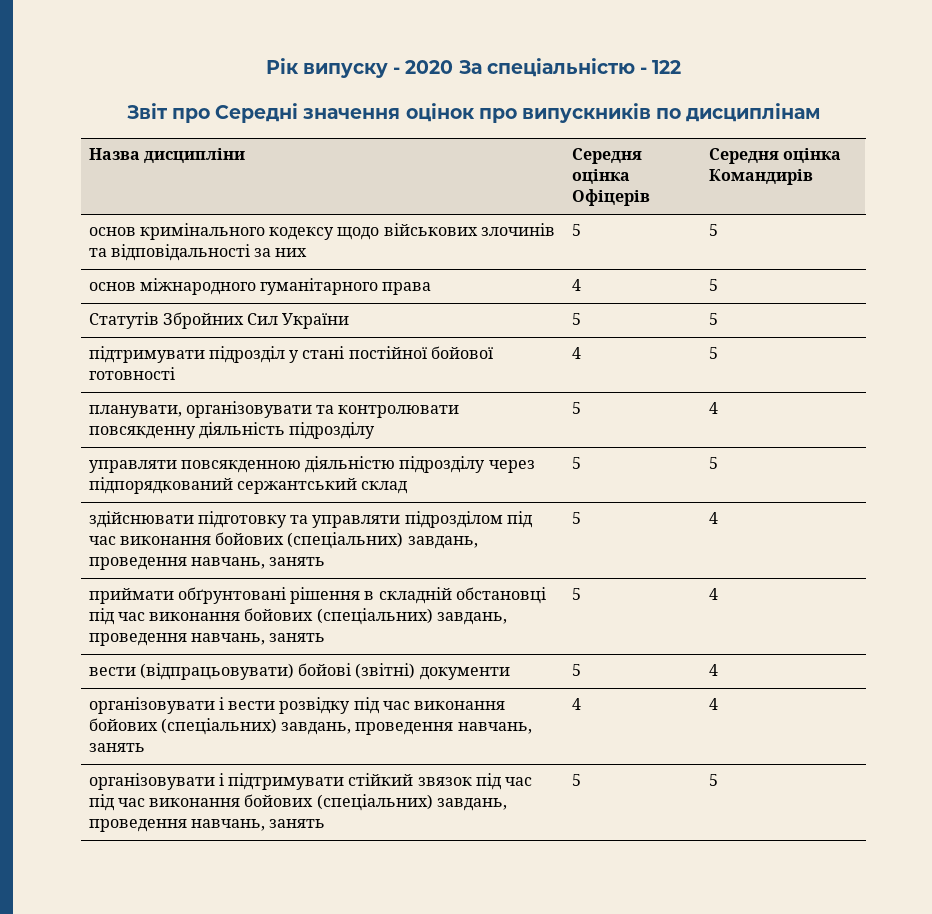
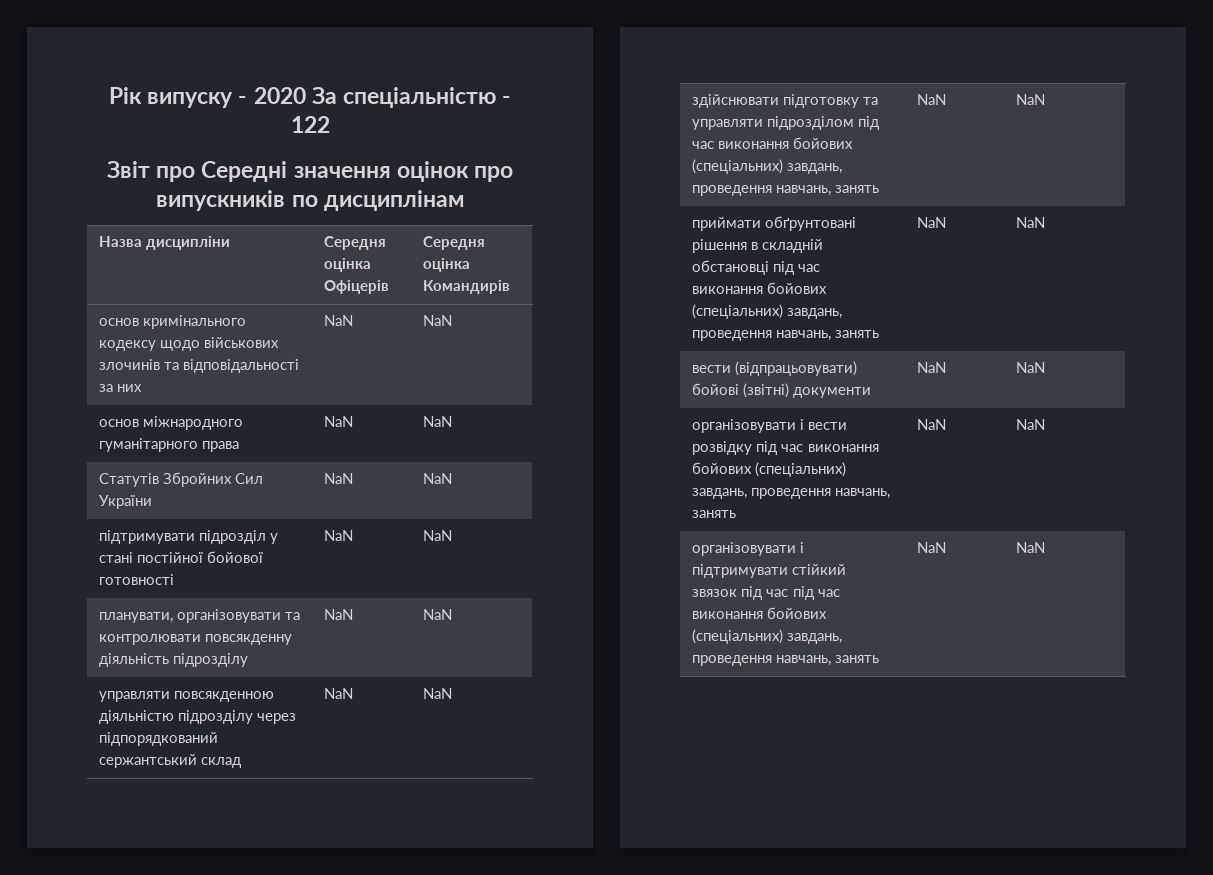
- основ кримінального кодексу щодо військових злочинів та відповідальності за них | 5 | 5
+ основ кримінального кодексу щодо військових злочинів та відповідальності за них | NaN | NaN
- основ міжнародного гуманітарного права | 4 | 5
+ основ міжнародного гуманітарного права | NaN | NaN
- Статутів Збройних Сил України | 5 | 5
+ Статутів Збройних Сил України | NaN | NaN
- підтримувати підрозділ у стані постійної бойової готовності | 4 | 5
+ підтримувати підрозділ у стані постійної бойової готовності | NaN | NaN
- планувати, організовувати та контролювати повсякденну діяльність підрозділу | 5 | 4
+ планувати, організовувати та контролювати повсякденну діяльність підрозділу | NaN | NaN
- управляти повсякденною діяльністю підрозділу через підпорядкований сержантський склад | 5 | 5
+ управляти повсякденною діяльністю підрозділу через підпорядкований сержантський склад | NaN | NaN
- здійснювати підготовку та управляти підрозділом під час виконання бойових (спеціальних) завдань, проведення навчань, занять | 5 | 4
+ здійснювати підготовку та управляти підрозділом під час виконання бойових (спеціальних) завдань, проведення навчань, занять | NaN | NaN
- приймати обґрунтовані рішення в складній обстановці під час виконання бойових (спеціальних) завдань, проведення навчань, занять | 5 | 4
+ приймати обґрунтовані рішення в складній обстановці під час виконання бойових (спеціальних) завдань, проведення навчань, занять | NaN | NaN
- вести (відпрацьовувати) бойові (звітні) документи | 5 | 4
+ вести (відпрацьовувати) бойові (звітні) документи | NaN | NaN
- організовувати і вести розвідку під час виконання бойових (спеціальних) завдань, проведення навчань, занять | 4 | 4
+ організовувати і вести розвідку під час виконання бойових (спеціальних) завдань, проведення навчань, занять | NaN | NaN
- організовувати і підтримувати стійкий звязок під час під час виконання бойових (спеціальних) завдань, проведення навчань, занять | 5 | 5
+ організовувати і підтримувати стійкий звязок під час під час виконання бойових (спеціальних) завдань, проведення навчань, занять | NaN | NaN

